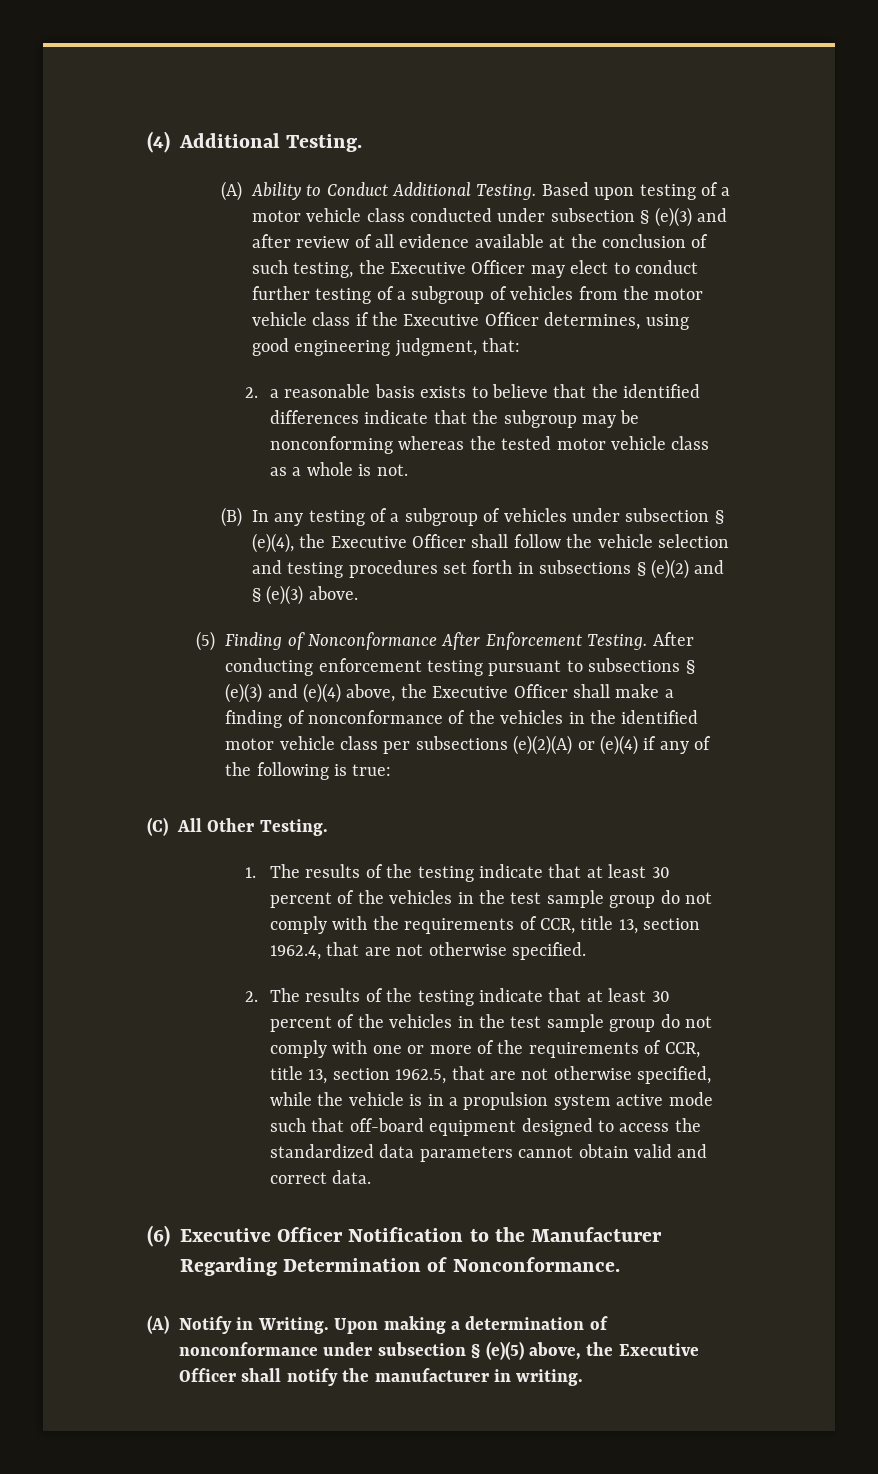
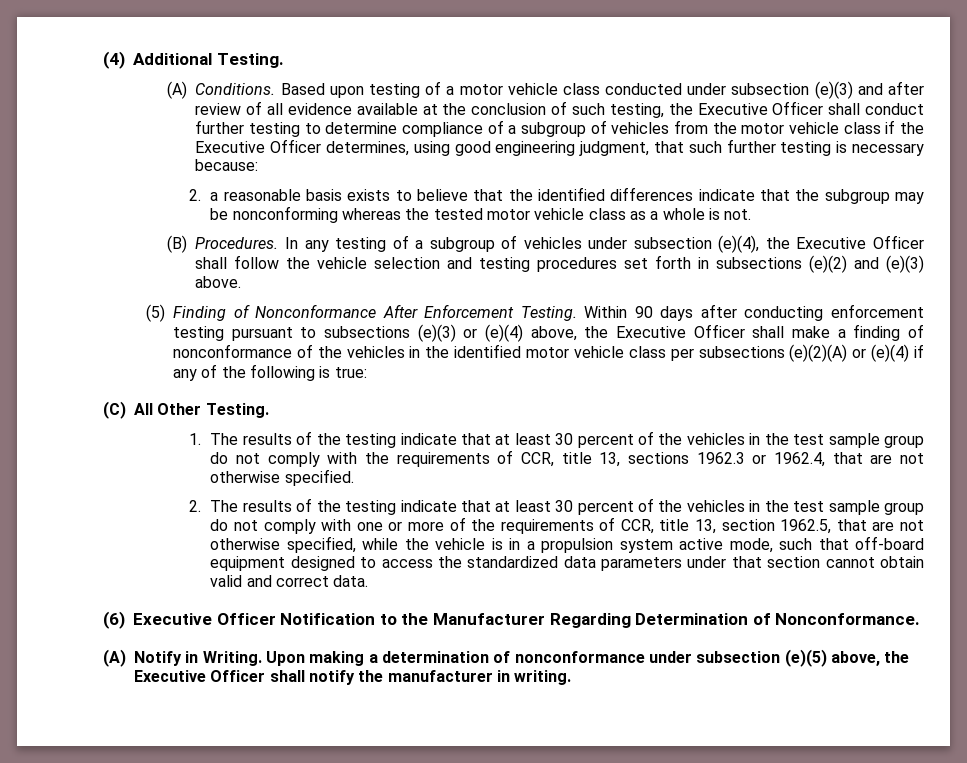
- (A) Ability to Conduct Additional Testing.
+ (A) Conditions.
- Based upon testing of a motor vehicle class conducted under subsection § (e)(3) and after review of all evidence available at the conclusion of such testing, the Executive Officer may elect to conduct further testing of a subgroup of vehicles from the motor vehicle class if the Executive Officer determines, using good engineering judgment, that:
+ Based upon testing of a motor vehicle class conducted under subsection (e)(3) and after review of all evidence available at the conclusion of such testing, the Executive Officer shall conduct further testing to determine compliance of a subgroup of vehicles from the motor vehicle class if the Executive Officer determines, using good engineering judgment, that such further testing is necessary because:
- (B) In any testing of a subgroup of vehicles under subsection § (e)(4), the Executive Officer shall follow the vehicle selection and testing procedures set forth in subsections § (e)(2) and § (e)(3) above.
+ (B) Procedures. In any testing of a subgroup of vehicles under subsection (e)(4), the Executive Officer shall follow the vehicle selection and testing procedures set forth in subsections (e)(2) and (e)(3) above.
- After conducting enforcement testing pursuant to subsections § (e)(3) and (e)(4) above, the Executive Officer shall make a finding of nonconformance of the vehicles in the identified motor vehicle class per subsections (e)(2)(A) or (e)(4) if any of the following is true:
+ Within 90 days after conducting enforcement testing pursuant to subsections (e)(3) or (e)(4) above, the Executive Officer shall make a finding of nonconformance of the vehicles in the identified motor vehicle class per subsections (e)(2)(A) or (e)(4) if any of the following is true:
- 1. The results of the testing indicate that at least 30 percent of the vehicles in the test sample group do not comply with the requirements of CCR, title 13, section 1962.4, that are not otherwise specified.
+ 1. The results of the testing indicate that at least 30 percent of the vehicles in the test sample group do not comply with the requirements of CCR, title 13, sections 1962.3 or 1962.4, that are not otherwise specified.
- 2. The results of the testing indicate that at least 30 percent of the vehicles in the test sample group do not comply with one or more of the requirements of CCR, title 13, section 1962.5, that are not otherwise specified, while the vehicle is in a propulsion system active mode such that off-board equipment designed to access the standardized data parameters cannot obtain valid and correct data.
+ 2. The results of the testing indicate that at least 30 percent of the vehicles in the test sample group do not comply with one or more of the requirements of CCR, title 13, section 1962.5, that are not otherwise specified, while the vehicle is in a propulsion system active mode, such that off-board equipment designed to access the standardized data parameters under that section cannot obtain valid and correct data.
- Upon making a determination of nonconformance under subsection § (e)(5) above, the Executive Officer shall notify the manufacturer in writing.
+ Upon making a determination of nonconformance under subsection (e)(5) above, the Executive Officer shall notify the manufacturer in writing.

